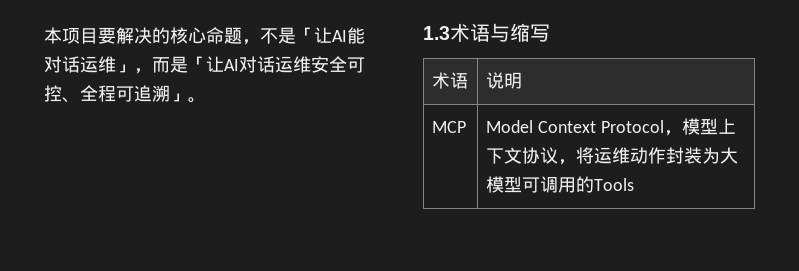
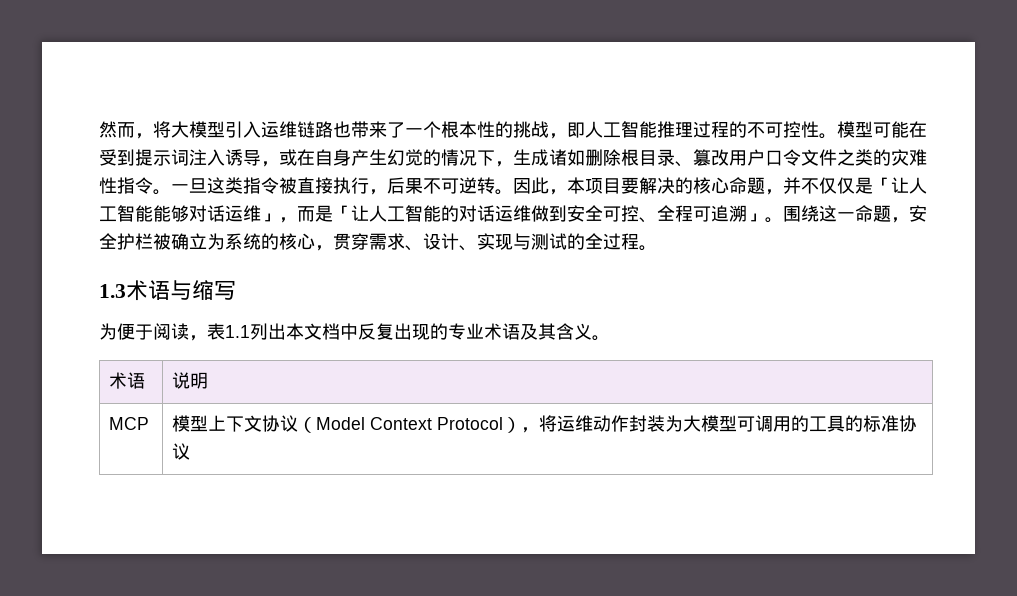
- 本项目要解决的核心命题，不是「让AI能对话运维」，而是「让AI对话运维安全可控、全程可追溯」。
+ 然而，将大模型引入运维链路也带来了一个根本性的挑战，即人工智能推理过程的不可控性。模型可能在受到提示词注入诱导，或在自身产生幻觉的情况下，生成诸如删除根目录、篡改用户口令文件之类的灾难性指令。一旦这类指令被直接执行，后果不可逆转。因此，本项目要解决的核心命题，并不仅仅是「让人工智能能够对话运维」，而是「让人工智能的对话运维做到安全可控、全程可追溯」。围绕这一命题，安全护栏被确立为系统的核心，贯穿需求、设计、实现与测试的全过程。
  1.3术语与缩写
+ 为便于阅读，表1.1列出本文档中反复出现的专业术语及其含义。
  术语 | 说明
- MCP | Model Context Protocol，模型上下文协议，将运维动作封装为大模型可调用的Tools
+ MCP | 模型上下文协议（Model Context Protocol），将运维动作封装为大模型可调用的工具的标准协议

